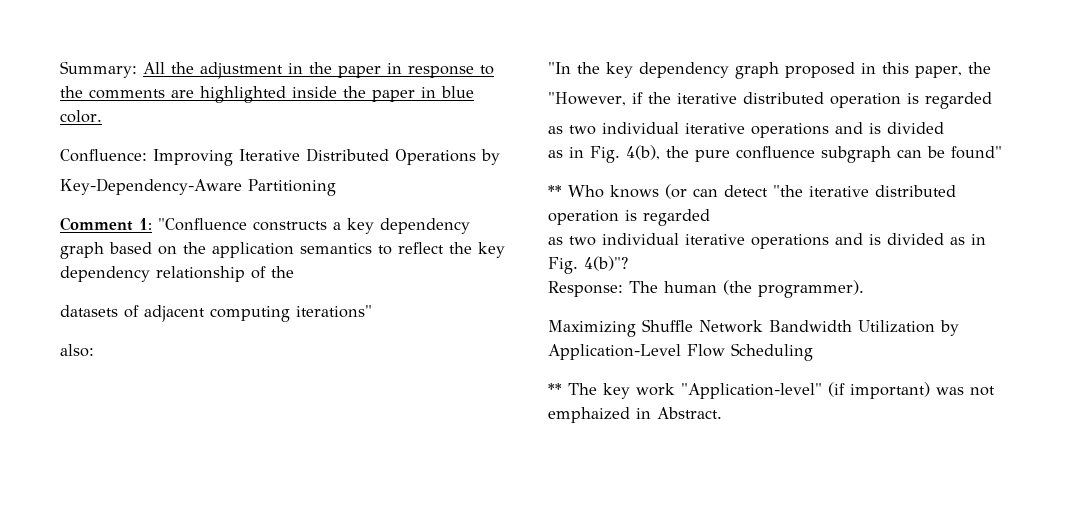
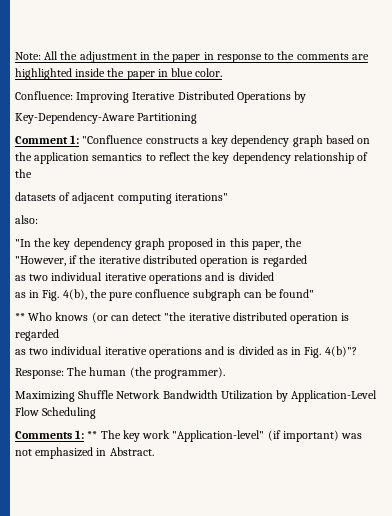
- Summary: All the adjustment in the paper in response to the comments are highlighted inside the paper in blue color.
+ Note: All the adjustment in the paper in response to the comments are highlighted inside the paper in blue color.
- ** The key work "Application-level" (if important) was not emphaized in Abstract.
+ Comments 1: ** The key work "Application-level" (if important) was not emphasized in Abstract.

